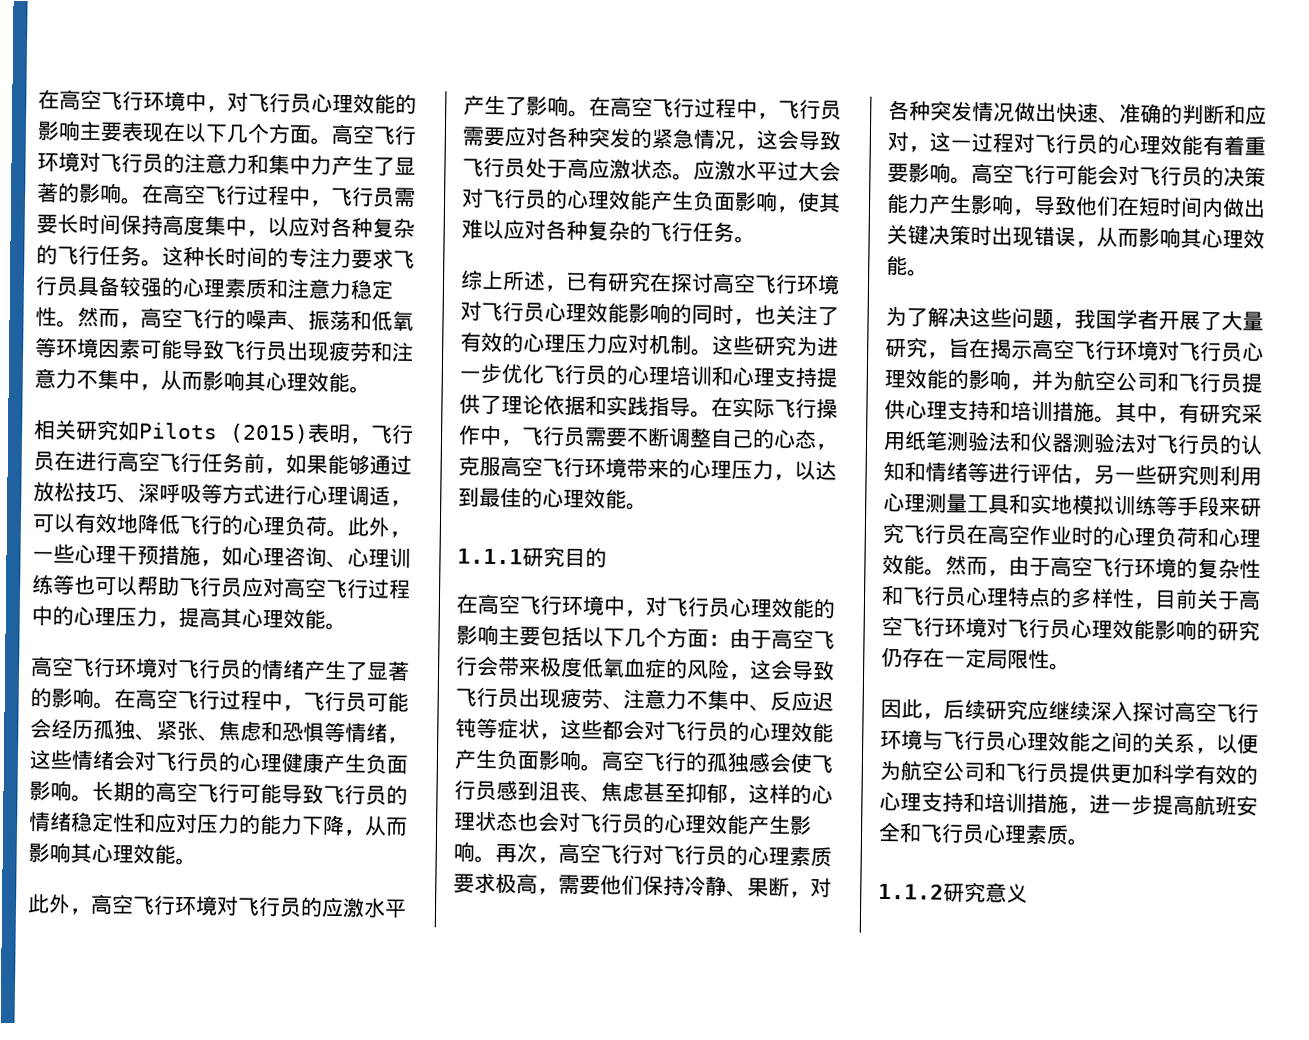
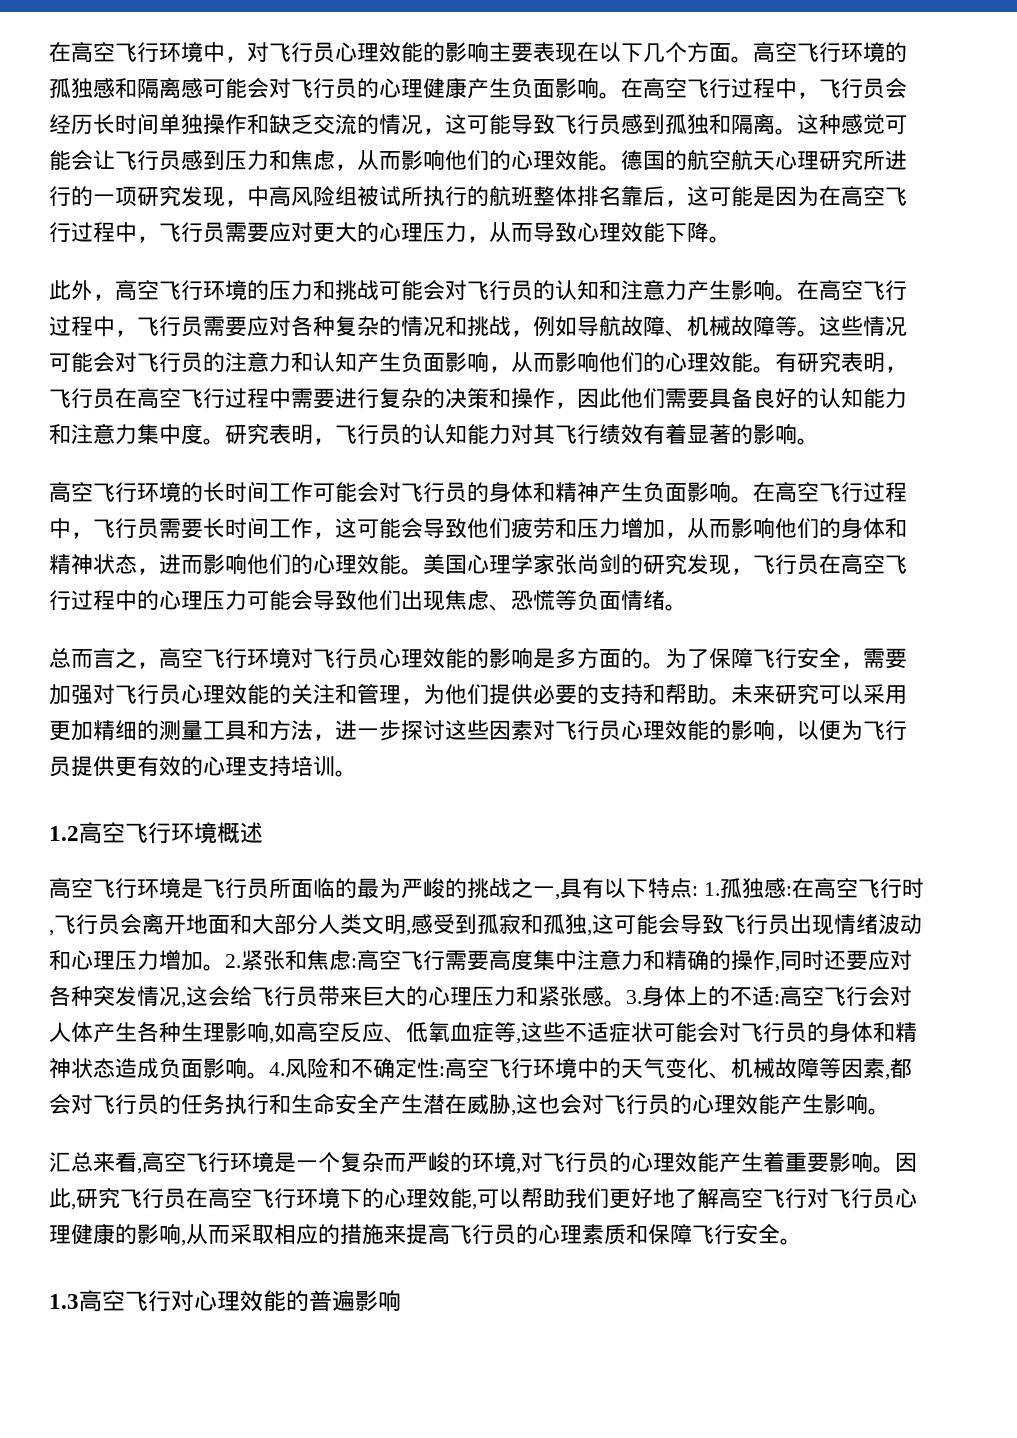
- 高空飞行环境对飞行员的注意力和集中力产生了显著的影响。在高空飞行过程中，飞行员需要长时间保持高度集中，以应对各种复杂的飞行任务。这种长时间的专注力要求飞行员具备较强的心理素质和注意力稳定性。然而，高空飞行的噪声、振荡和低氧等环境因素可能导致飞行员出现疲劳和注意力不集中，从而影响其心理效能。
- 相关研究如Pilots (2015)表明，飞行员在进行高空飞行任务前，如果能够通过放松技巧、深呼吸等方式进行心理调适，可以有效地降低飞行的心理负荷。此外，一些心理干预措施，如心理咨询、心理训练等也可以帮助飞行员应对高空飞行过程中的心理压力，提高其心理效能。
- 高空飞行环境对飞行员的情绪产生了显著的影响。在高空飞行过程中，飞行员可能会经历孤独、紧张、焦虑和恐惧等情绪，这些情绪会对飞行员的心理健康产生负面影响。
+ 高空飞行环境的孤独感和隔离感可能会对飞行员的心理健康产生负面影响。
- 长期的高空飞行可能导致飞行员的情绪稳定性和应对压力的能力下降，从而影响其心理效能。
+ 在高空飞行过程中，飞行员会经历长时间单独操作和缺乏交流的情况，这可能导致飞行员感到孤独和隔离。这种感觉可能会让飞行员感到压力和焦虑，从而影响他们的心理效能。德国的航空航天心理研究所进行的一项研究发现，中高风险组被试所执行的航班整体排名靠后，这可能是因为在高空飞行过程中，飞行员需要应对更大的心理压力，从而导致心理效能下降。
- 此外，高空飞行环境对飞行员的应激水平产生了影响。
+ 此外，高空飞行环境的压力和挑战可能会对飞行员的认知和注意力产生影响。
- 在高空飞行过程中，飞行员需要应对各种突发的紧急情况，这会导致飞行员处于高应激状态。应激水平过大会对飞行员的心理效能产生负面影响，使其难以应对各种复杂的飞行任务。
- 综上所述，已有研究在探讨高空飞行环境对飞行员心理效能影响的同时，也关注了有效的心理压力应对机制。这些研究为进一步优化飞行员的心理培训和心理支持提供了理论依据和实践指导。在实际飞行操作中，飞行员需要不断调整自己的心态，克服高空飞行环境带来的心理压力，以达到最佳的心理效能。
- 1.1.1研究目的
- 在高空飞行环境中，对飞行员心理效能的影响主要包括以下几个方面：由于高空飞行会带来极度低氧血症的风险，这会导致飞行员出现疲劳、注意力不集中、反应迟钝等症状，这些都会对飞行员的心理效能产生负面影响。高空飞行的孤独感会使飞行员感到沮丧、焦虑甚至抑郁，这样的心理状态也会对飞行员的心理效能产生影响。再次，高空飞行对飞行员的心理素质要求极高，需要他们保持冷静、果断，对各种突发情况做出快速、准确的判断和应对，这一过程对飞行员的心理效能有着重要影响。高空飞行可能会对飞行员的决策能力产生影响，导致他们在短时间内做出关键决策时出现错误，从而影响其心理效能。
- 为了解决这些问题，我国学者开展了大量研究，旨在揭示高空飞行环境对飞行员心理效能的影响，并为航空公司和飞行员提供心理支持和培训措施。其中，有研究采用纸笔测验法和仪器测验法对飞行员的认知和情绪等进行评估，另一些研究则利用心理测量工具和实地模拟训练等手段来研究飞行员在高空作业时的心理负荷和心理效能。然而，由于高空飞行环境的复杂性和飞行员心理特点的多样性，目前关于高空飞行环境对飞行员心理效能影响的研究仍存在一定局限性。
- 因此，后续研究应继续深入探讨高空飞行环境与飞行员心理效能之间的关系，以便为航空公司和飞行员提供更加科学有效的心理支持和培训措施，进一步提高航班安全和飞行员心理素质。
- 1.1.2研究意义
+ 在高空飞行过程中，飞行员需要应对各种复杂的情况和挑战，例如导航故障、机械故障等。这些情况可能会对飞行员的注意力和认知产生负面影响，从而影响他们的心理效能。有研究表明，飞行员在高空飞行过程中需要进行复杂的决策和操作，因此他们需要具备良好的认知能力和注意力集中度。研究表明，飞行员的认知能力对其飞行绩效有着显著的影响。
+ 高空飞行环境的长时间工作可能会对飞行员的身体和精神产生负面影响。在高空飞行过程中，飞行员需要长时间工作，这可能会导致他们疲劳和压力增加，从而影响他们的身体和精神状态，进而影响他们的心理效能。美国心理学家张尚剑的研究发现，飞行员在高空飞行过程中的心理压力可能会导致他们出现焦虑、恐慌等负面情绪。
+ 总而言之，高空飞行环境对飞行员心理效能的影响是多方面的。为了保障飞行安全，需要加强对飞行员心理效能的关注和管理，为他们提供必要的支持和帮助。未来研究可以采用更加精细的测量工具和方法，进一步探讨这些因素对飞行员心理效能的影响，以便为飞行员提供更有效的心理支持培训。
+ 1.2高空飞行环境概述
+ 高空飞行环境是飞行员所面临的最为严峻的挑战之一,具有以下特点: 1.孤独感:在高空飞行时,飞行员会离开地面和大部分人类文明,感受到孤寂和孤独,这可能会导致飞行员出现情绪波动和心理压力增加。2.紧张和焦虑:高空飞行需要高度集中注意力和精确的操作,同时还要应对各种突发情况,这会给飞行员带来巨大的心理压力和紧张感。3.身体上的不适:高空飞行会对人体产生各种生理影响,如高空反应、低氧血症等,这些不适症状可能会对飞行员的身体和精神状态造成负面影响。4.风险和不确定性:高空飞行环境中的天气变化、机械故障等因素,都会对飞行员的任务执行和生命安全产生潜在威胁,这也会对飞行员的心理效能产生影响。
+ 汇总来看,高空飞行环境是一个复杂而严峻的环境,对飞行员的心理效能产生着重要影响。因此,研究飞行员在高空飞行环境下的心理效能,可以帮助我们更好地了解高空飞行对飞行员心理健康的影响,从而采取相应的措施来提高飞行员的心理素质和保障飞行安全。
+ 1.3高空飞行对心理效能的普遍影响

